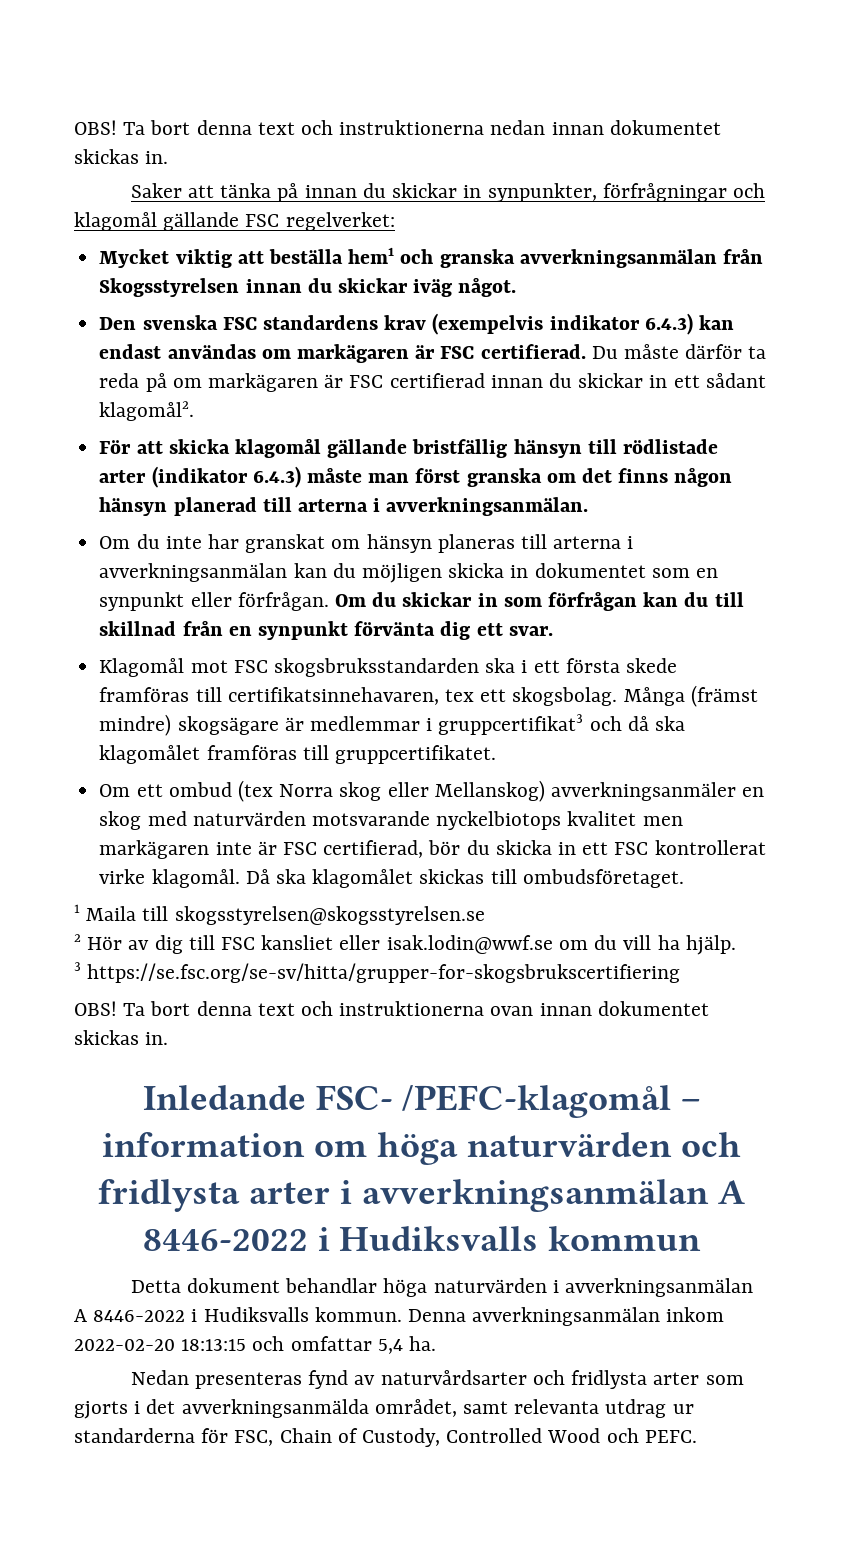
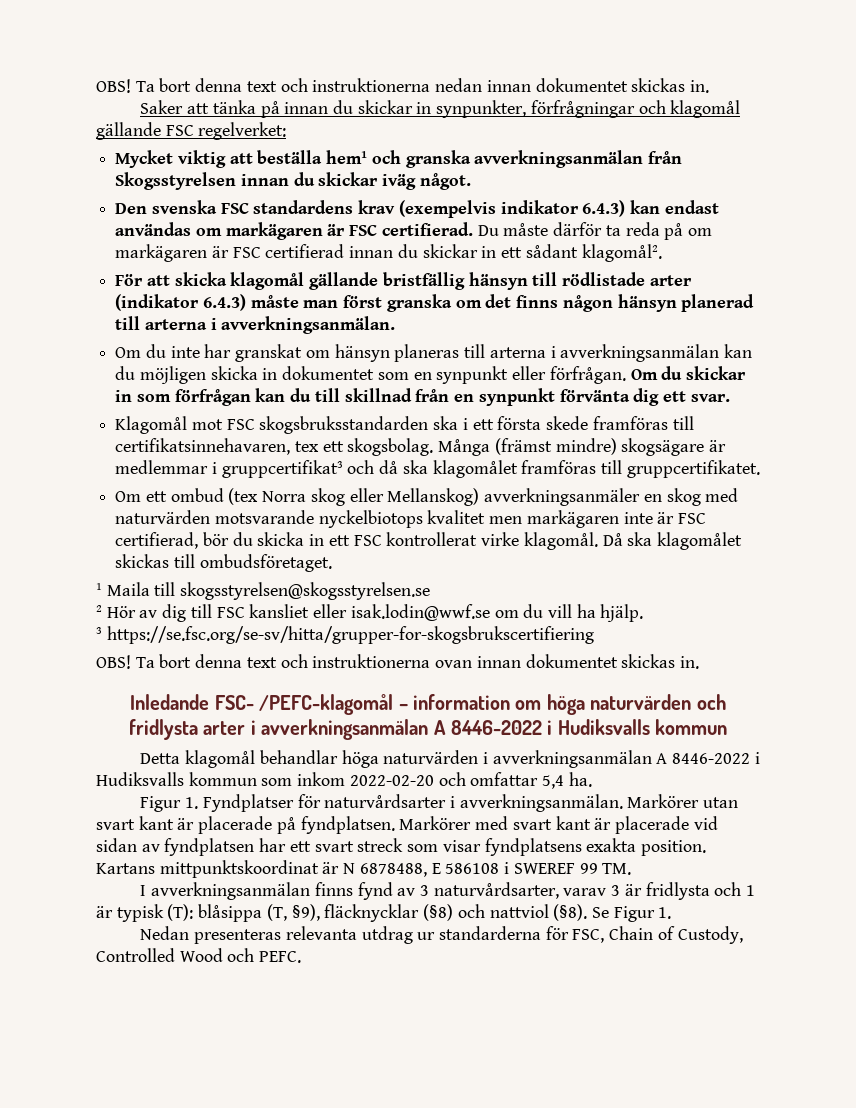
- Detta dokument behandlar höga naturvärden i avverkningsanmälan A 8446-2022 i Hudiksvalls kommun. Denna avverkningsanmälan inkom 2022-02-20 18:13:15 och omfattar 5,4 ha.
+ Detta klagomål behandlar höga naturvärden i avverkningsanmälan A 8446-2022 i Hudiksvalls kommun som inkom 2022-02-20 och omfattar 5,4 ha.
- Nedan presenteras fynd av naturvårdsarter och fridlysta arter som gjorts i det avverkningsanmälda området, samt relevanta utdrag ur standarderna för FSC, Chain of Custody, Controlled Wood och PEFC.
+ Figur 1. Fyndplatser för naturvårdsarter i avverkningsanmälan. Markörer utan svart kant är placerade på fyndplatsen. Markörer med svart kant är placerade vid sidan av fyndplatsen har ett svart streck som visar fyndplatsens exakta position. Kartans mittpunktskoordinat är N 6878488, E 586108 i SWEREF 99 TM.
+ I avverkningsanmälan finns fynd av 3 naturvårdsarter, varav 3 är fridlysta och 1 är typisk (T): blåsippa (T, §9), fläcknycklar (§8) och nattviol (§8). Se Figur 1.
+ Nedan presenteras relevanta utdrag ur standarderna för FSC, Chain of Custody, Controlled Wood och PEFC.

